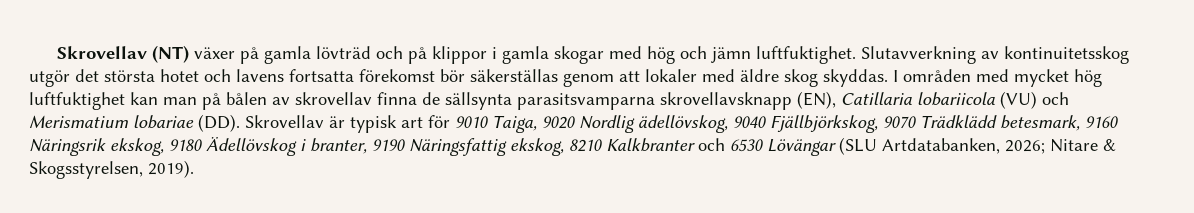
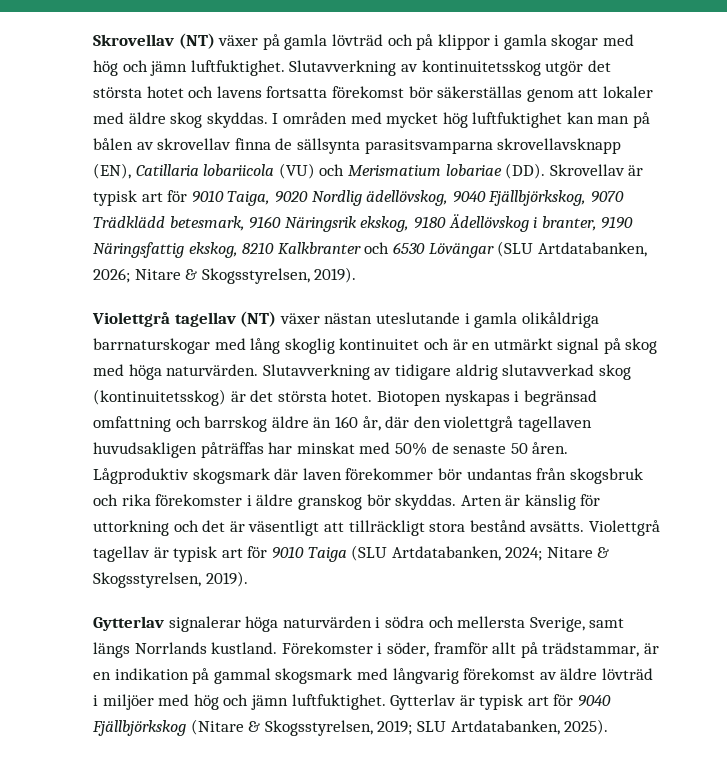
+ Violettgrå tagellav (NT) växer nästan uteslutande i gamla olikåldriga barrnaturskogar med lång skoglig kontinuitet och är en utmärkt signal på skog med höga naturvärden. Slutavverkning av tidigare aldrig slutavverkad skog (kontinuitetsskog) är det största hotet. Biotopen nyskapas i begränsad omfattning och barrskog äldre än 160 år, där den violettgrå tagellaven huvudsakligen påträffas har minskat med 50% de senaste 50 åren. Lågproduktiv skogsmark där laven förekommer bör undantas från skogsbruk och rika förekomster i äldre granskog bör skyddas. Arten är känslig för uttorkning och det är väsentligt att tillräckligt stora bestånd avsätts. Violettgrå tagellav är typisk art för 9010 Taiga (SLU Artdatabanken, 2024; Nitare & Skogsstyrelsen, 2019).
+ Gytterlav signalerar höga naturvärden i södra och mellersta Sverige, samt längs Norrlands kustland. Förekomster i söder, framför allt på trädstammar, är en indikation på gammal skogsmark med långvarig förekomst av äldre lövträd i miljöer med hög och jämn luftfuktighet. Gytterlav är typisk art för 9040 Fjällbjörkskog (Nitare & Skogsstyrelsen, 2019; SLU Artdatabanken, 2025).

